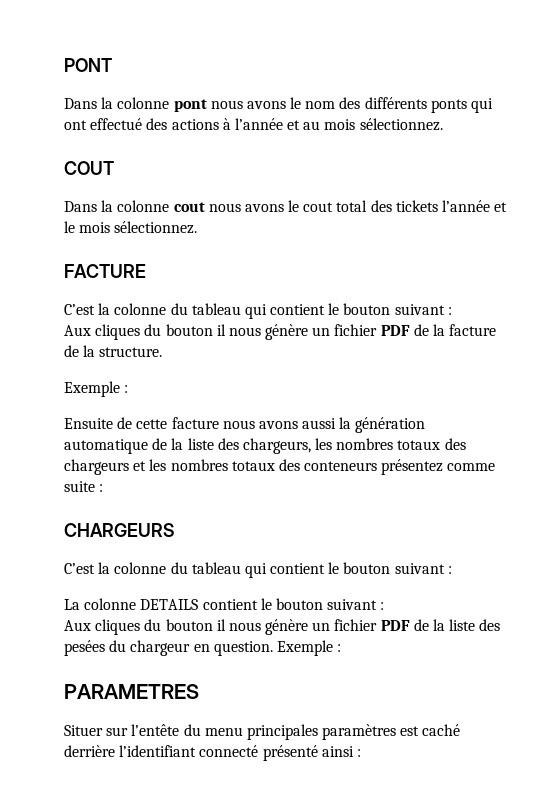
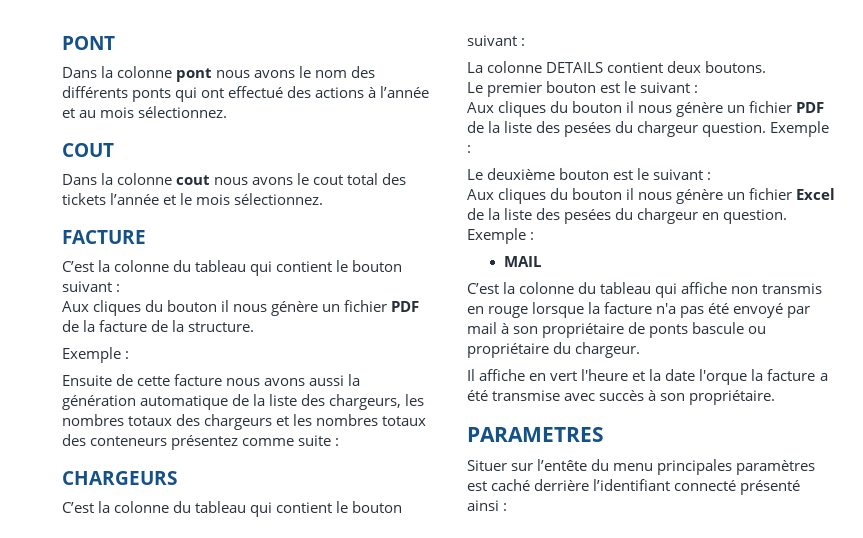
- La colonne DETAILS contient le bouton suivant :
+ La colonne DETAILS contient deux boutons.
+ Le premier bouton est le suivant :
- Aux cliques du bouton il nous génère un fichier PDF de la liste des pesées du chargeur en question. Exemple :
+ Aux cliques du bouton il nous génère un fichier PDF de la liste des pesées du chargeur question. Exemple :
+ Le deuxième bouton est le suivant :
+ Aux cliques du bouton il nous génère un fichier Excel de la liste des pesées du chargeur en question. Exemple :
+ MAIL
+ C’est la colonne du tableau qui affiche non transmis en rouge lorsque la facture n'a pas été envoyé par mail à son propriétaire de ponts bascule ou propriétaire du chargeur.
+ Il affiche en vert l'heure et la date l'orque la facture a été transmise avec succès à son propriétaire.

